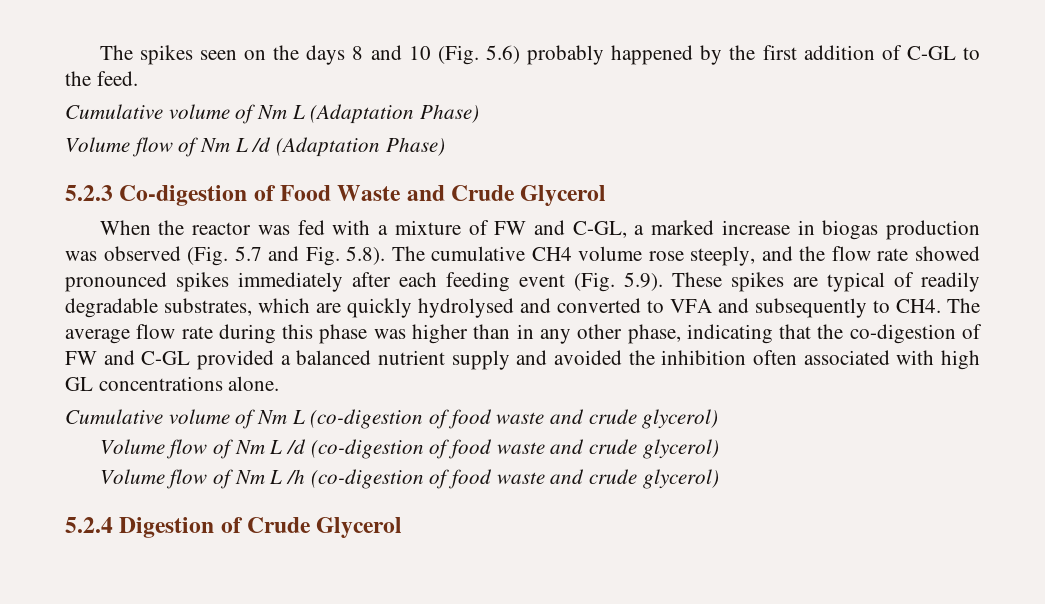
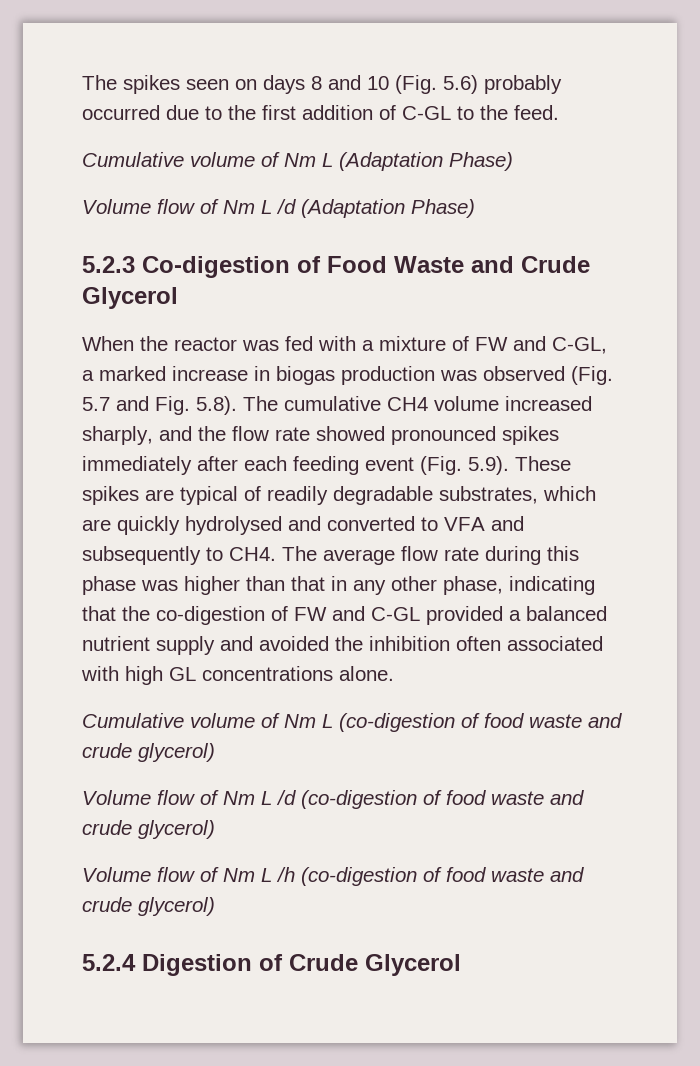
- The spikes seen on the days 8 and 10 (Fig. 5.6) probably happened by the first addition of C-GL to the feed.
+ The spikes seen on days 8 and 10 (Fig. 5.6) probably occurred due to the first addition of C-GL to the feed.
- When the reactor was fed with a mixture of FW and C-GL, a marked increase in biogas production was observed (Fig. 5.7 and Fig. 5.8). The cumulative CH4 volume rose steeply, and the flow rate showed pronounced spikes immediately after each feeding event (Fig. 5.9). These spikes are typical of readily degradable substrates, which are quickly hydrolysed and converted to VFA and subsequently to CH4. The average flow rate during this phase was higher than in any other phase, indicating that the co-digestion of FW and C-GL provided a balanced nutrient supply and avoided the inhibition often associated with high GL concentrations alone.
+ When the reactor was fed with a mixture of FW and C-GL, a marked increase in biogas production was observed (Fig. 5.7 and Fig. 5.8). The cumulative CH4 volume increased sharply, and the flow rate showed pronounced spikes immediately after each feeding event (Fig. 5.9). These spikes are typical of readily degradable substrates, which are quickly hydrolysed and converted to VFA and subsequently to CH4. The average flow rate during this phase was higher than that in any other phase, indicating that the co-digestion of FW and C-GL provided a balanced nutrient supply and avoided the inhibition often associated with high GL concentrations alone.

